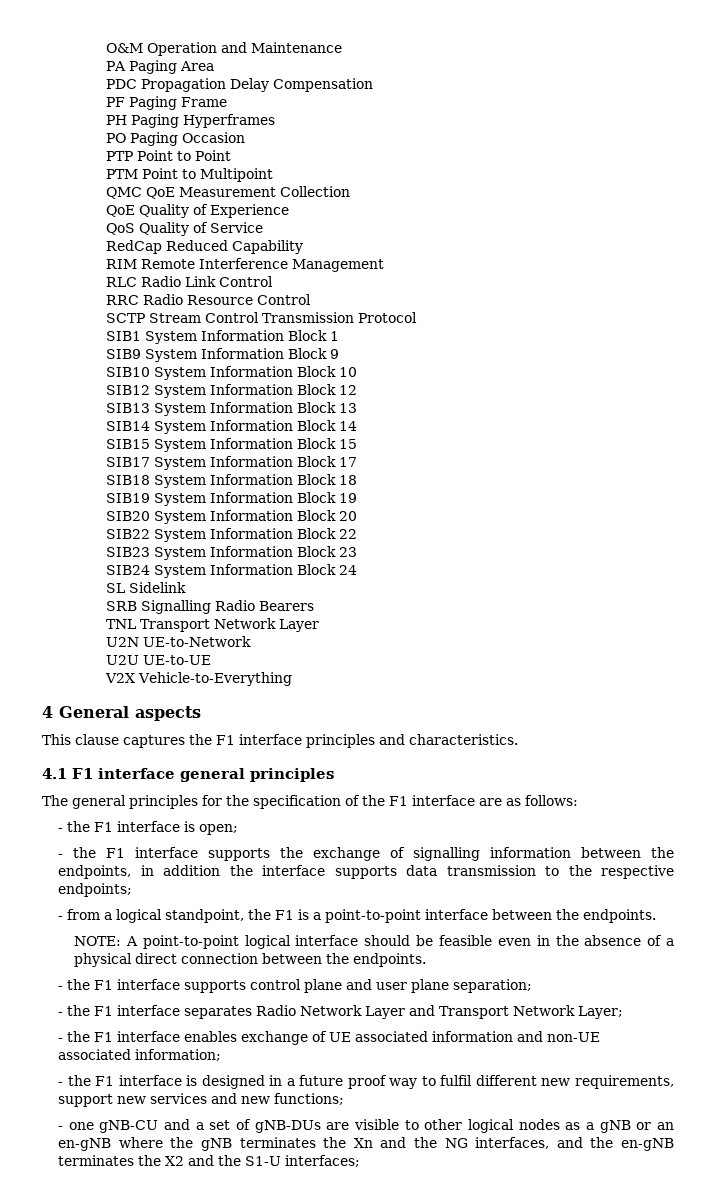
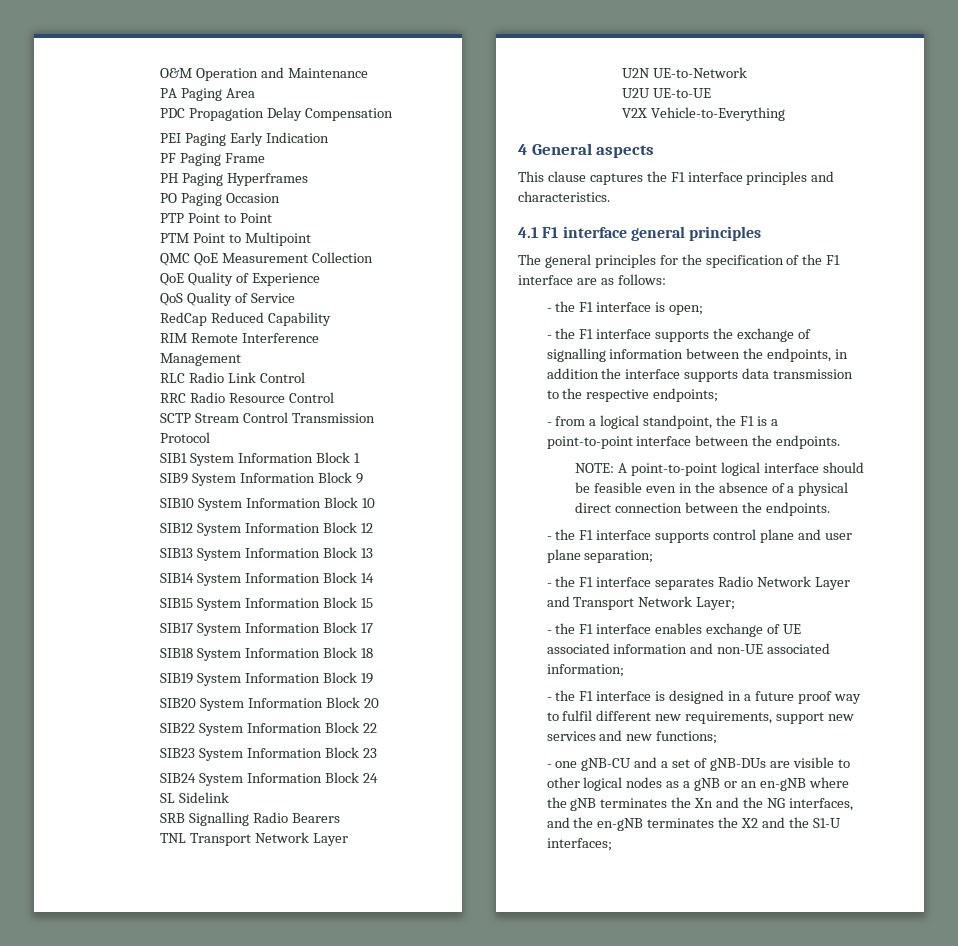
+ PEI Paging Early Indication

